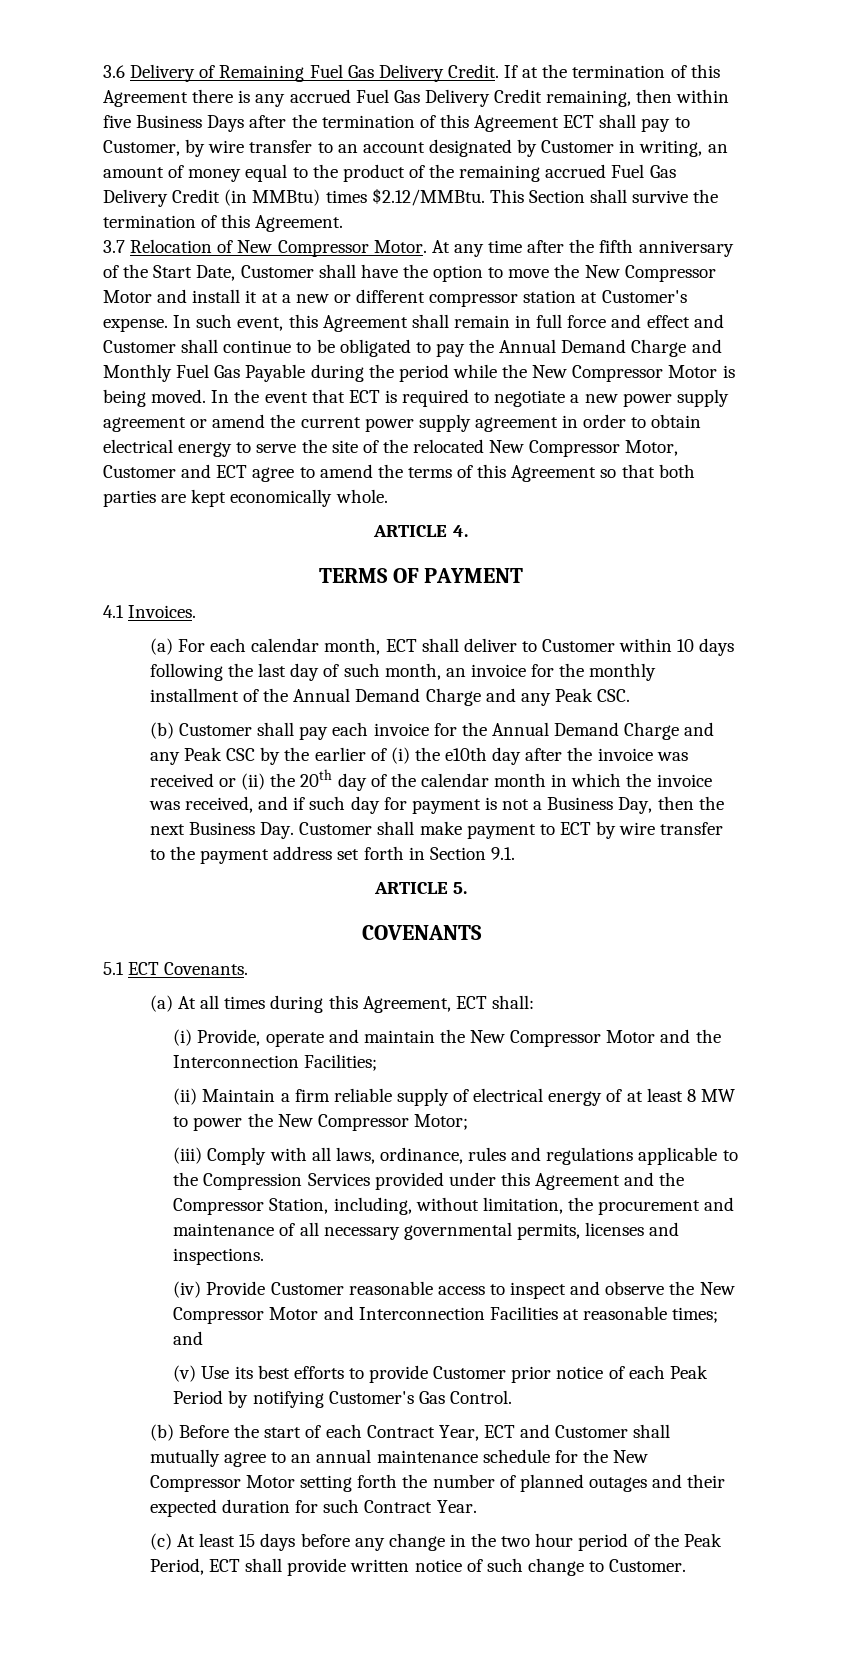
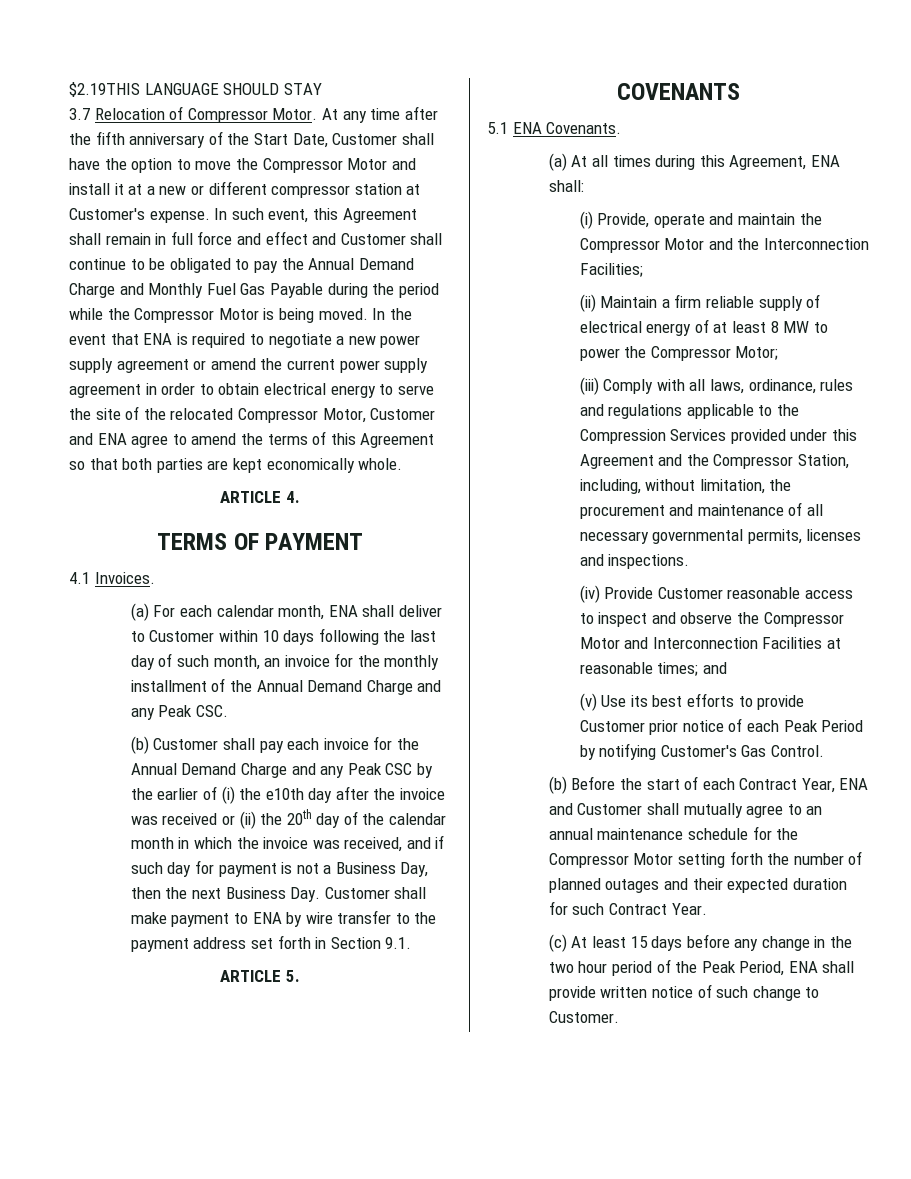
- 3.6 Delivery of Remaining Fuel Gas Delivery Credit. If at the termination of this Agreement there is any accrued Fuel Gas Delivery Credit remaining, then within five Business Days after the termination of this Agreement ECT shall pay to Customer, by wire transfer to an account designated by Customer in writing, an amount of money equal to the product of the remaining accrued Fuel Gas Delivery Credit (in MMBtu) times $2.12/MMBtu. This Section shall survive the termination of this Agreement.
+ $2.19THIS LANGUAGE SHOULD STAY
- 3.7 Relocation of New Compressor Motor.
+ 3.7 Relocation of Compressor Motor.
- At any time after the fifth anniversary of the Start Date, Customer shall have the option to move the New Compressor Motor and install it at a new or different compressor station at Customer's expense.
+ At any time after the fifth anniversary of the Start Date, Customer shall have the option to move the Compressor Motor and install it at a new or different compressor station at Customer's expense.
- In such event, this Agreement shall remain in full force and effect and Customer shall continue to be obligated to pay the Annual Demand Charge and Monthly Fuel Gas Payable during the period while the New Compressor Motor is being moved.
+ In such event, this Agreement shall remain in full force and effect and Customer shall continue to be obligated to pay the Annual Demand Charge and Monthly Fuel Gas Payable during the period while the Compressor Motor is being moved.
- In the event that ECT is required to negotiate a new power supply agreement or amend the current power supply agreement in order to obtain electrical energy to serve the site of the relocated New Compressor Motor, Customer and ECT agree to amend the terms of this Agreement so that both parties are kept economically whole.
+ In the event that ENA is required to negotiate a new power supply agreement or amend the current power supply agreement in order to obtain electrical energy to serve the site of the relocated Compressor Motor, Customer and ENA agree to amend the terms of this Agreement so that both parties are kept economically whole.
- (a) For each calendar month, ECT shall deliver to Customer within 10 days following the last day of such month, an invoice for the monthly installment of the Annual Demand Charge and any Peak CSC.
+ (a) For each calendar month, ENA shall deliver to Customer within 10 days following the last day of such month, an invoice for the monthly installment of the Annual Demand Charge and any Peak CSC.
- (b) Customer shall pay each invoice for the Annual Demand Charge and any Peak CSC by the earlier of (i) the e10th day after the invoice was received or (ii) the 20th day of the calendar month in which the invoice was received, and if such day for payment is not a Business Day, then the next Business Day. Customer shall make payment to ECT by wire transfer to the payment address set forth in Section 9.1.
+ (b) Customer shall pay each invoice for the Annual Demand Charge and any Peak CSC by the earlier of (i) the e10th day after the invoice was received or (ii) the 20th day of the calendar month in which the invoice was received, and if such day for payment is not a Business Day, then the next Business Day. Customer shall make payment to ENA by wire transfer to the payment address set forth in Section 9.1.
- 5.1 ECT Covenants.
+ 5.1 ENA Covenants.
- (a) At all times during this Agreement, ECT shall:
+ (a) At all times during this Agreement, ENA shall:
- (i) Provide, operate and maintain the New Compressor Motor and the Interconnection Facilities;
+ (i) Provide, operate and maintain the Compressor Motor and the Interconnection Facilities;
- (ii) Maintain a firm reliable supply of electrical energy of at least 8 MW to power the New Compressor Motor;
+ (ii) Maintain a firm reliable supply of electrical energy of at least 8 MW to power the Compressor Motor;
- (iv) Provide Customer reasonable access to inspect and observe the New Compressor Motor and Interconnection Facilities at reasonable times; and
+ (iv) Provide Customer reasonable access to inspect and observe the Compressor Motor and Interconnection Facilities at reasonable times; and
- (b) Before the start of each Contract Year, ECT and Customer shall mutually agree to an annual maintenance schedule for the New Compressor Motor setting forth the number of planned outages and their expected duration for such Contract Year.
+ (b) Before the start of each Contract Year, ENA and Customer shall mutually agree to an annual maintenance schedule for the Compressor Motor setting forth the number of planned outages and their expected duration for such Contract Year.
- (c) At least 15 days before any change in the two hour period of the Peak Period, ECT shall provide written notice of such change to Customer.
+ (c) At least 15 days before any change in the two hour period of the Peak Period, ENA shall provide written notice of such change to Customer.

